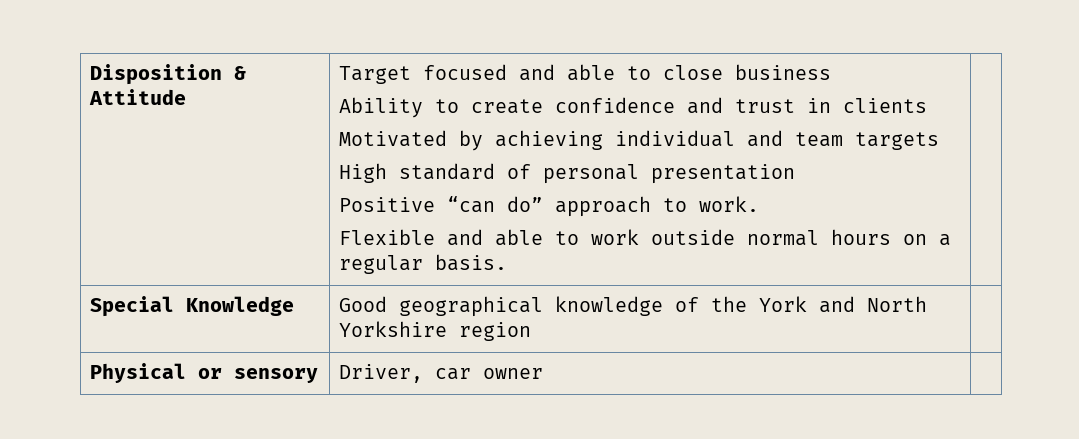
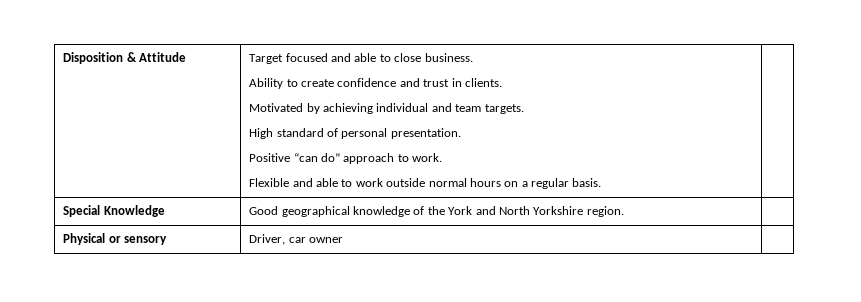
- Target focused and able to close business
+ Target focused and able to close business.
- Ability to create confidence and trust in clients
+ Ability to create confidence and trust in clients.
- Motivated by achieving individual and team targets
+ Motivated by achieving individual and team targets.
- High standard of personal presentation
+ High standard of personal presentation.
- Special Knowledge | Good geographical knowledge of the York and North Yorkshire region |
+ Special Knowledge | Good geographical knowledge of the York and North Yorkshire region. |

